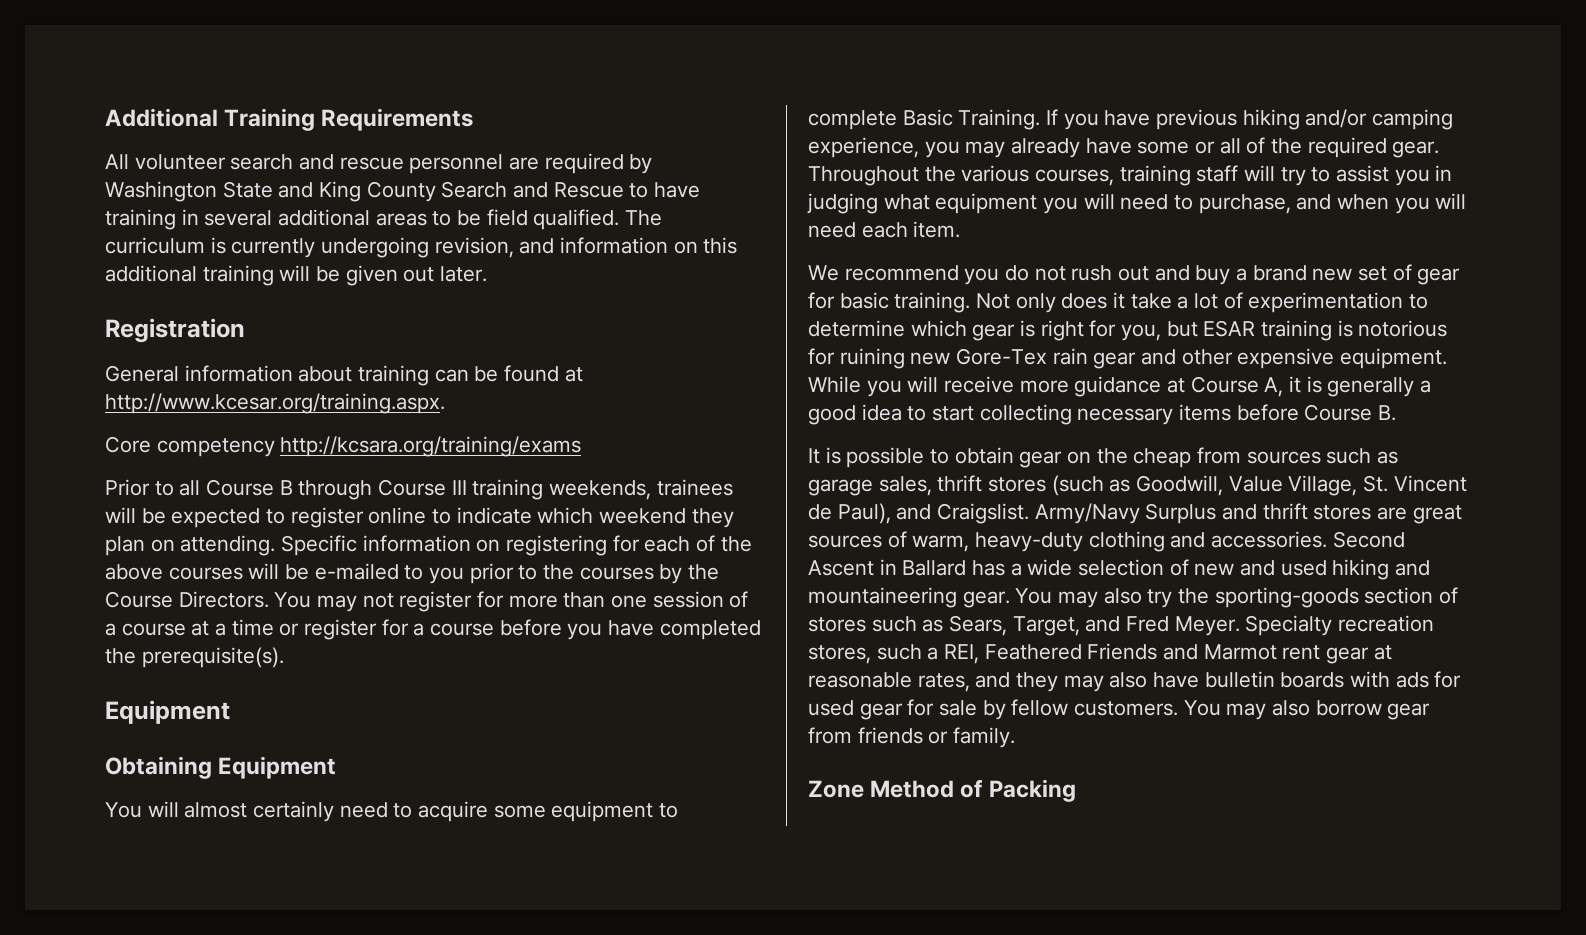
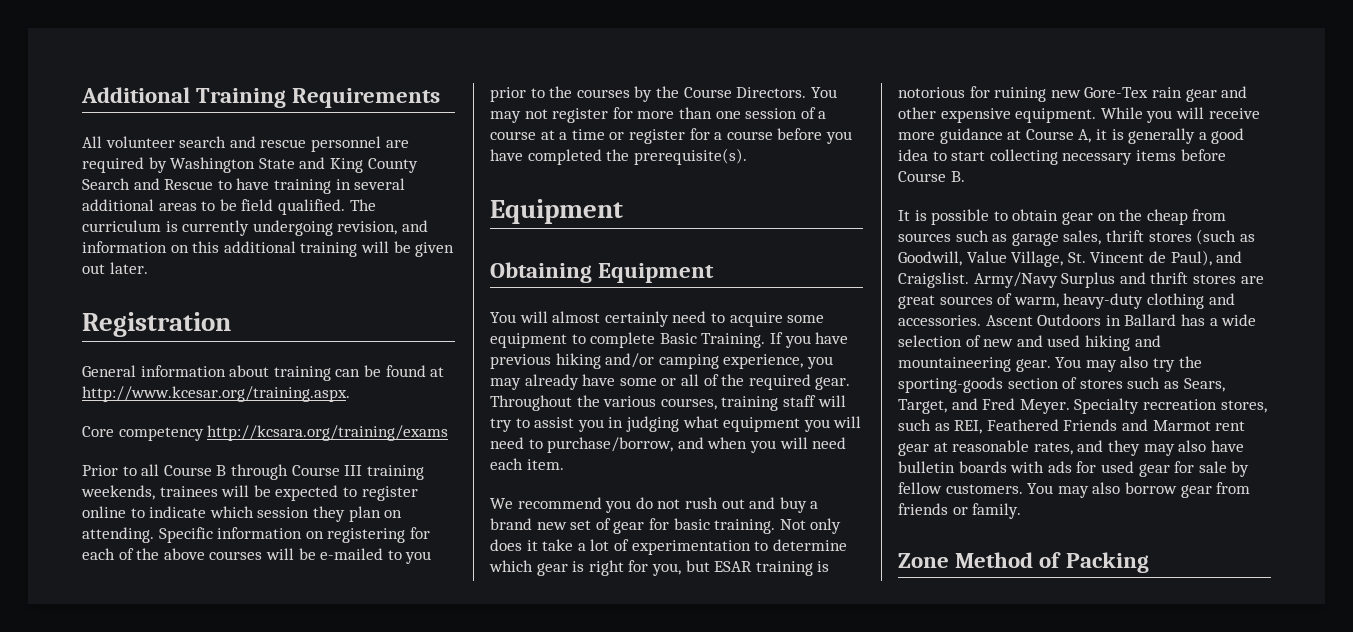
- Prior to all Course B through Course III training weekends, trainees will be expected to register online to indicate which weekend they plan on attending.
+ Prior to all Course B through Course III training weekends, trainees will be expected to register online to indicate which session they plan on attending.
- Throughout the various courses, training staff will try to assist you in judging what equipment you will need to purchase, and when you will need each item.
+ Throughout the various courses, training staff will try to assist you in judging what equipment you will need to purchase/borrow, and when you will need each item.
- Second Ascent in Ballard has a wide selection of new and used hiking and mountaineering gear.
+ Ascent Outdoors in Ballard has a wide selection of new and used hiking and mountaineering gear.
- Specialty recreation stores, such a REI, Feathered Friends and Marmot rent gear at reasonable rates, and they may also have bulletin boards with ads for used gear for sale by fellow customers.
+ Specialty recreation stores, such as REI, Feathered Friends and Marmot rent gear at reasonable rates, and they may also have bulletin boards with ads for used gear for sale by fellow customers.

